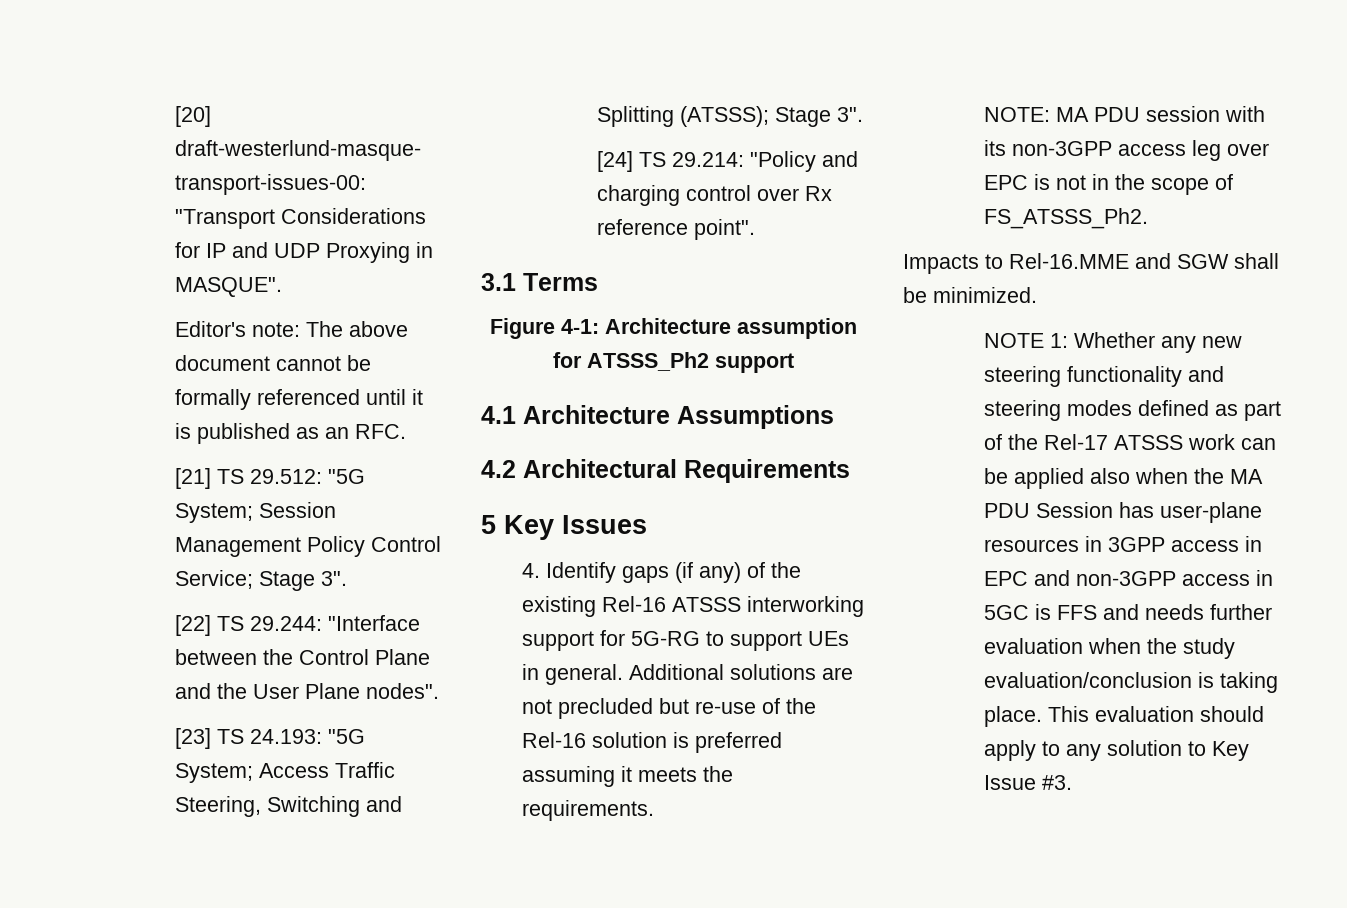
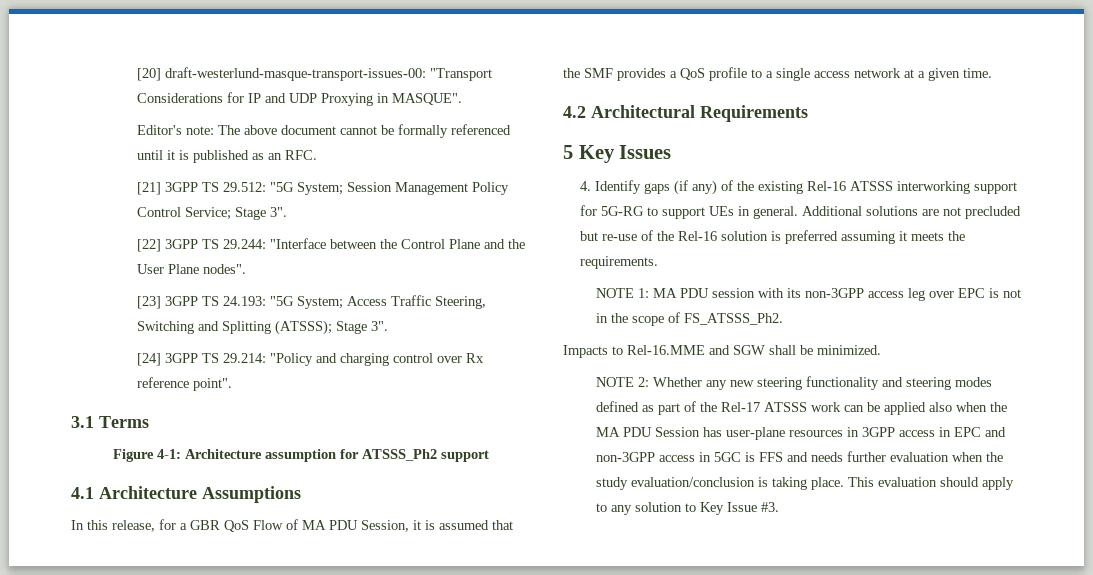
- [21] TS 29.512: "5G System; Session Management Policy Control Service; Stage 3".
+ [21] 3GPP TS 29.512: "5G System; Session Management Policy Control Service; Stage 3".
- [22] TS 29.244: "Interface between the Control Plane and the User Plane nodes".
+ [22] 3GPP TS 29.244: "Interface between the Control Plane and the User Plane nodes".
- [23] TS 24.193: "5G System; Access Traffic Steering, Switching and Splitting (ATSSS); Stage 3".
+ [23] 3GPP TS 24.193: "5G System; Access Traffic Steering, Switching and Splitting (ATSSS); Stage 3".
- [24] TS 29.214: "Policy and charging control over Rx reference point".
+ [24] 3GPP TS 29.214: "Policy and charging control over Rx reference point".
+ In this release, for a GBR QoS Flow of MA PDU Session, it is assumed that the SMF provides a QoS profile to a single access network at a given time.
- NOTE: MA PDU session with its non-3GPP access leg over EPC is not in the scope of FS_ATSSS_Ph2.
+ NOTE 1: MA PDU session with its non-3GPP access leg over EPC is not in the scope of FS_ATSSS_Ph2.
- NOTE 1: Whether any new steering functionality and steering modes defined as part of the Rel-17 ATSSS work can be applied also when the MA PDU Session has user-plane resources in 3GPP access in EPC and non-3GPP access in 5GC is FFS and needs further evaluation when the study evaluation/conclusion is taking place.
+ NOTE 2: Whether any new steering functionality and steering modes defined as part of the Rel-17 ATSSS work can be applied also when the MA PDU Session has user-plane resources in 3GPP access in EPC and non-3GPP access in 5GC is FFS and needs further evaluation when the study evaluation/conclusion is taking place.

